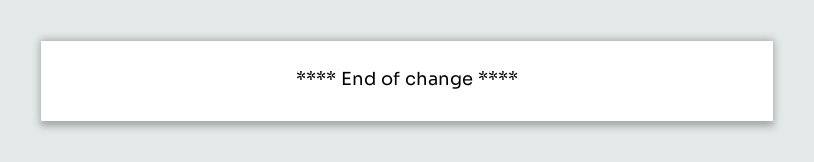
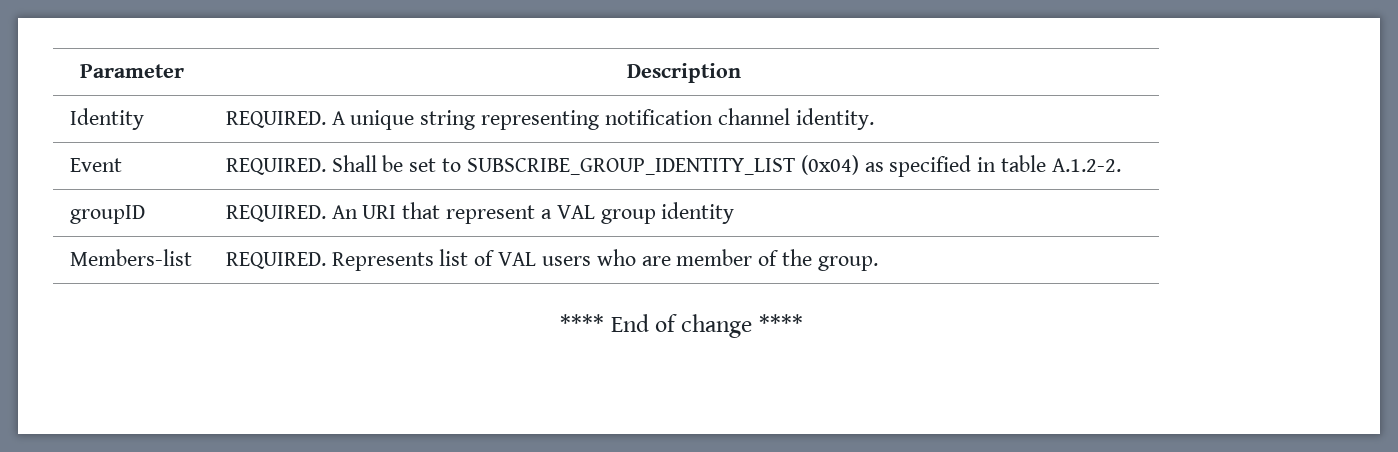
+ Parameter | Description
+ Identity | REQUIRED. A unique string representing notification channel identity.
+ Event | REQUIRED. Shall be set to SUBSCRIBE_GROUP_IDENTITY_LIST (0x04) as specified in table A.1.2-2.
+ groupID | REQUIRED. An URI that represent a VAL group identity
+ Members-list | REQUIRED. Represents list of VAL users who are member of the group.

